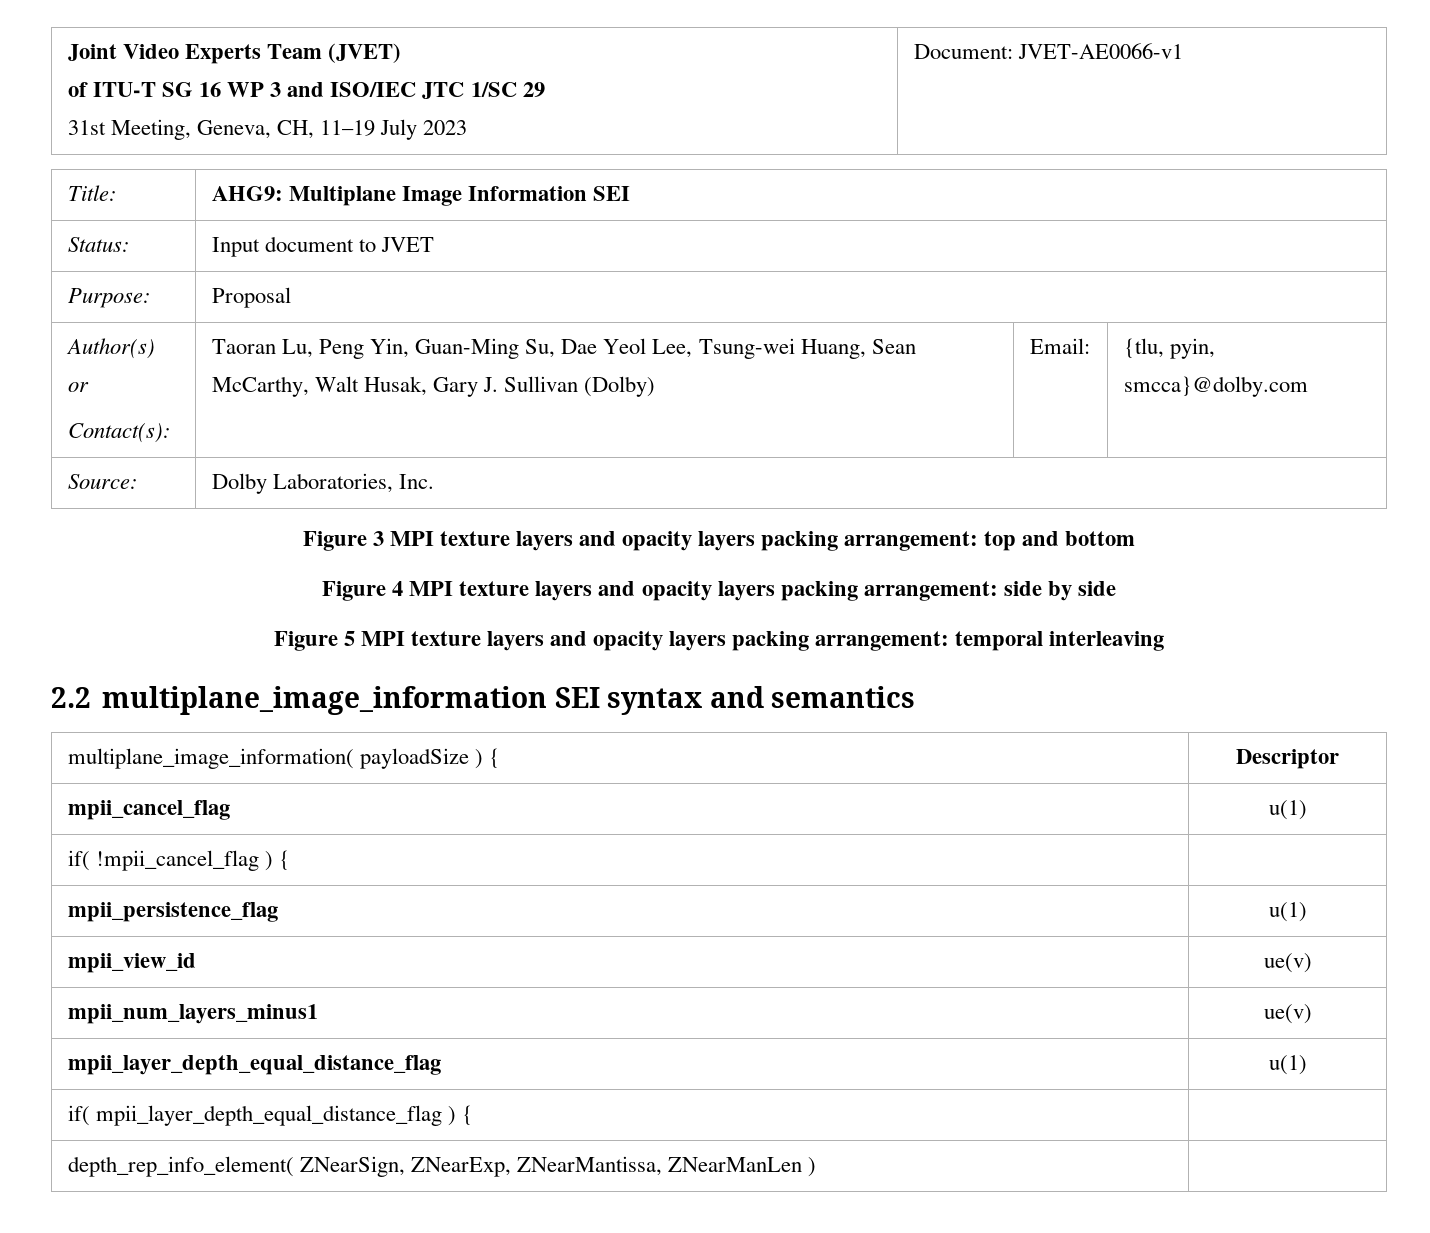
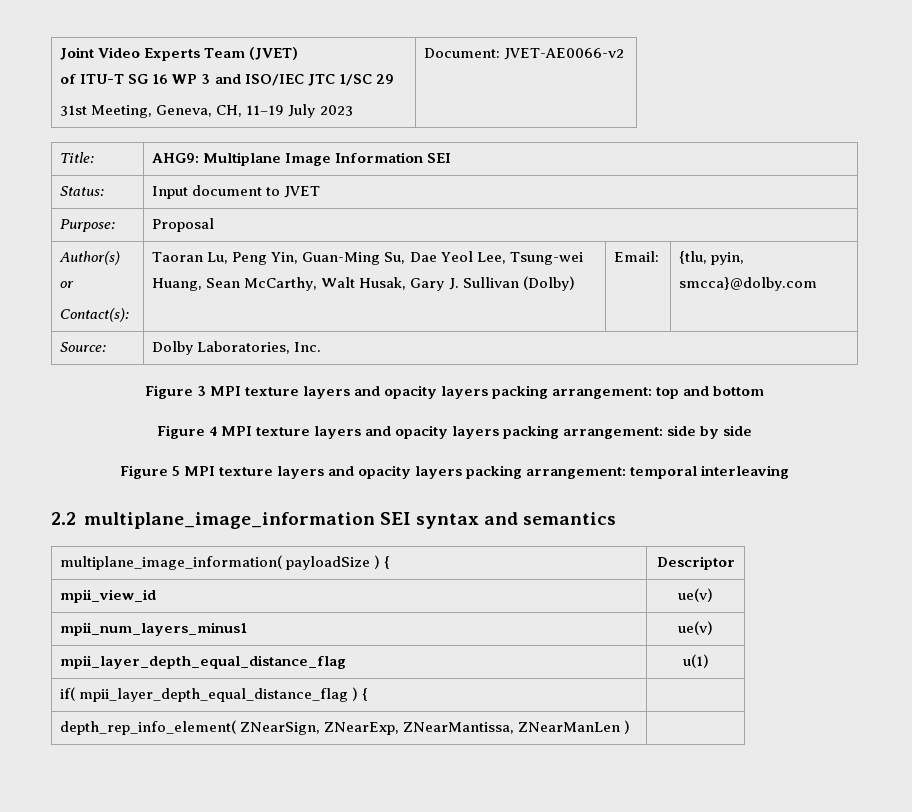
  Joint Video Experts Team (JVET)
  of ITU-T SG 16 WP 3 and ISO/IEC JTC 1/SC 29
- 31st Meeting, Geneva, CH, 11–19 July 2023 | Document: JVET-AE0066-v1
+ 31st Meeting, Geneva, CH, 11–19 July 2023 | Document: JVET-AE0066-v2
- mpii_cancel_flag | u(1)
- if( !mpii_cancel_flag ) { |
- mpii_persistence_flag | u(1)

